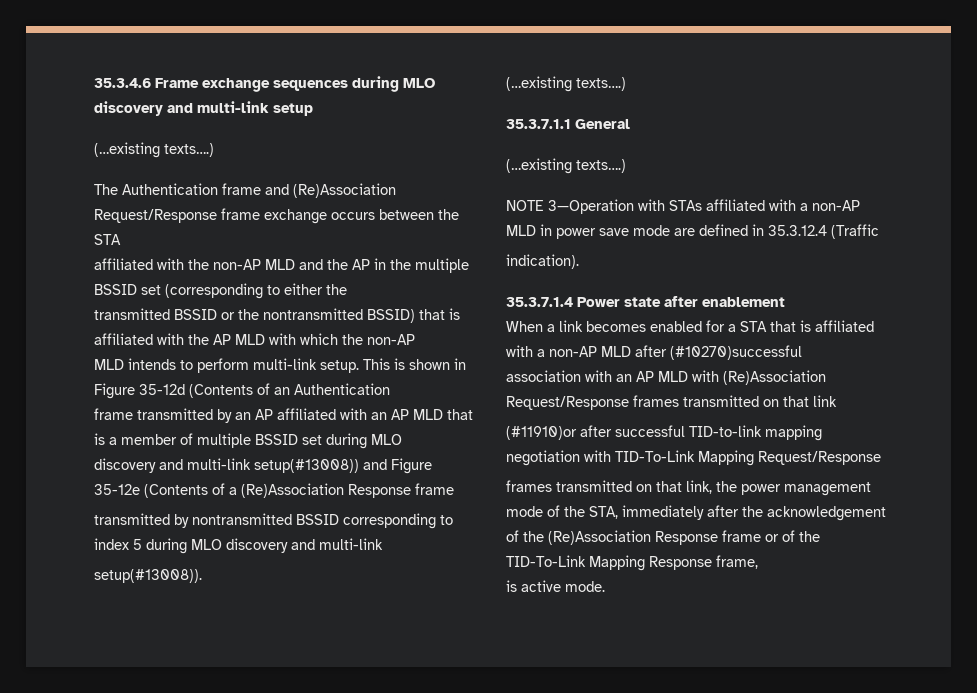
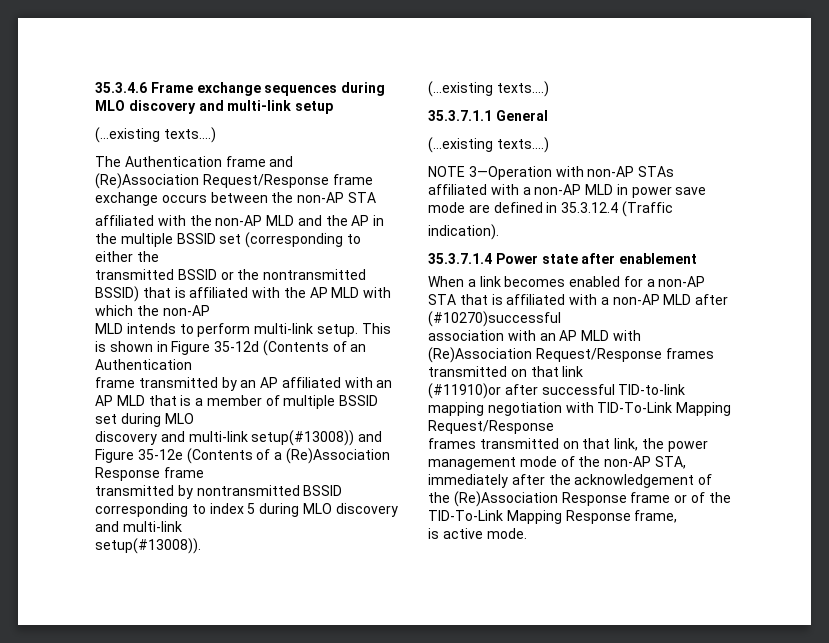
- The Authentication frame and (Re)Association Request/Response frame exchange occurs between the STA
+ The Authentication frame and (Re)Association Request/Response frame exchange occurs between the non-AP STA
- NOTE 3—Operation with STAs affiliated with a non-AP MLD in power save mode are defined in 35.3.12.4 (Traffic
+ NOTE 3—Operation with non-AP STAs affiliated with a non-AP MLD in power save mode are defined in 35.3.12.4 (Traffic
- When a link becomes enabled for a STA that is affiliated with a non-AP MLD after (#10270)successful
+ When a link becomes enabled for a non-AP STA that is affiliated with a non-AP MLD after (#10270)successful
- frames transmitted on that link, the power management mode of the STA, immediately after the acknowledgement of the (Re)Association Response frame or of the TID-To-Link Mapping Response frame,
+ frames transmitted on that link, the power management mode of the non-AP STA, immediately after the acknowledgement of the (Re)Association Response frame or of the TID-To-Link Mapping Response frame,

